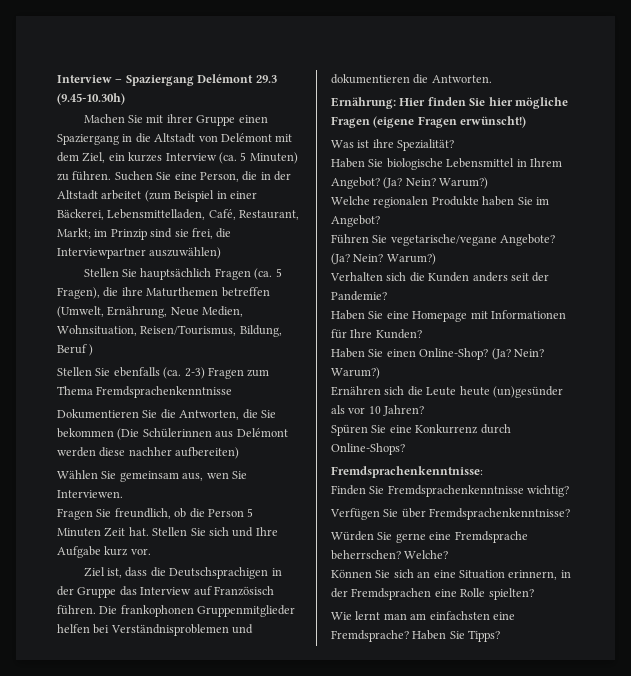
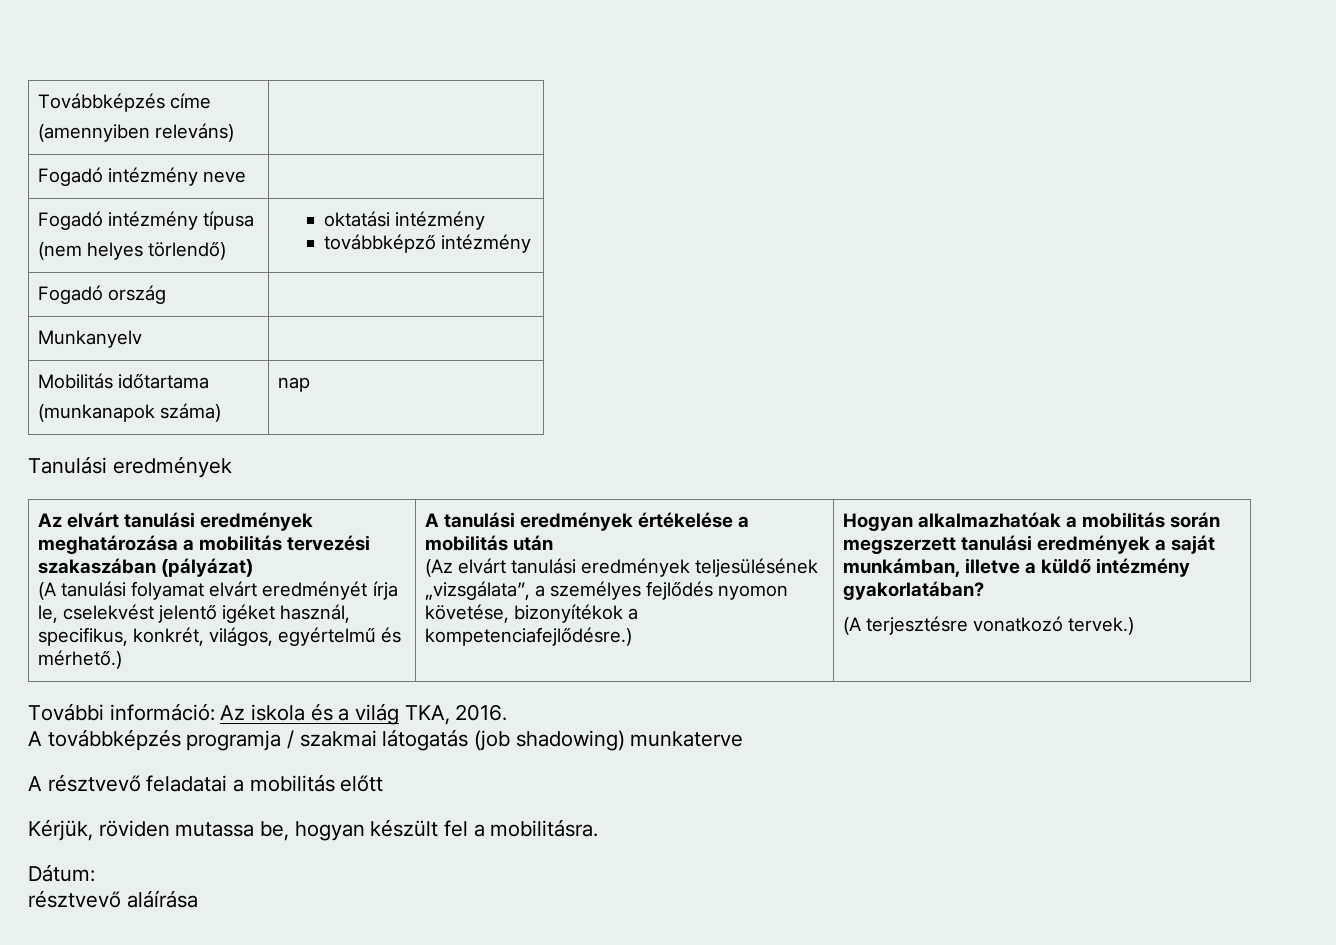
- Interview – Spaziergang Delémont 29.3 (9.45-10.30h)
- Machen Sie mit ihrer Gruppe einen Spaziergang in die Altstadt von Delémont mit dem Ziel, ein kurzes Interview (ca. 5 Minuten) zu führen. Suchen Sie eine Person, die in der Altstadt arbeitet (zum Beispiel in einer Bäckerei, Lebensmittelladen, Café, Restaurant, Markt; im Prinzip sind sie frei, die Interviewpartner auszuwählen)
- Stellen Sie hauptsächlich Fragen (ca. 5 Fragen), die ihre Maturthemen betreffen (Umwelt, Ernährung, Neue Medien, Wohnsituation, Reisen/Tourismus, Bildung, Beruf )
- Stellen Sie ebenfalls (ca. 2-3) Fragen zum Thema Fremdsprachenkenntnisse
- Dokumentieren Sie die Antworten, die Sie bekommen (Die Schülerinnen aus Delémont werden diese nachher aufbereiten)
- Wählen Sie gemeinsam aus, wen Sie Interviewen.
- Fragen Sie freundlich, ob die Person 5 Minuten Zeit hat. Stellen Sie sich und Ihre Aufgabe kurz vor.
- Ziel ist, dass die Deutschsprachigen in der Gruppe das Interview auf Französisch führen. Die frankophonen Gruppenmitglieder helfen bei Verständnisproblemen und dokumentieren die Antworten.
- Ernährung: Hier finden Sie hier mögliche Fragen (eigene Fragen erwünscht!)
- Was ist ihre Spezialität?
- Haben Sie biologische Lebensmittel in Ihrem Angebot? (Ja? Nein? Warum?)
- Welche regionalen Produkte haben Sie im Angebot?
- Führen Sie vegetarische/vegane Angebote? (Ja? Nein? Warum?)
- Verhalten sich die Kunden anders seit der Pandemie?
- Haben Sie eine Homepage mit Informationen für Ihre Kunden?
- Haben Sie einen Online-Shop? (Ja? Nein? Warum?)
- Ernähren sich die Leute heute (un)gesünder als vor 10 Jahren?
- Spüren Sie eine Konkurrenz durch Online-Shops?
- Fremdsprachenkenntnisse:
- Finden Sie Fremdsprachenkenntnisse wichtig?
- Verfügen Sie über Fremdsprachenkenntnisse?
- Würden Sie gerne eine Fremdsprache beherrschen? Welche?
- Können Sie sich an eine Situation erinnern, in der Fremdsprachen eine Rolle spielten?
- Wie lernt man am einfachsten eine Fremdsprache? Haben Sie Tipps?
+ Továbbképzés címe
+ (amennyiben releváns) |
+ Fogadó intézmény neve |
+ Fogadó intézmény típusa
+ (nem helyes törlendő) | oktatási intézmény
+ továbbképző intézmény
+ Fogadó ország |
+ Munkanyelv |
+ Mobilitás időtartama
+ (munkanapok száma) | nap
+ Tanulási eredmények
+ Az elvárt tanulási eredmények meghatározása a mobilitás tervezési szakaszában (pályázat)
+ (A tanulási folyamat elvárt eredményét írja le, cselekvést jelentő igéket használ, specifikus, konkrét, világos, egyértelmű és mérhető.) | A tanulási eredmények értékelése a mobilitás után
+ (Az elvárt tanulási eredmények teljesülésének „vizsgálata”, a személyes fejlődés nyomon követése, bizonyítékok a kompetenciafejlődésre.) | Hogyan alkalmazhatóak a mobilitás során megszerzett tanulási eredmények a saját munkámban, illetve a küldő intézmény gyakorlatában?
+ (A terjesztésre vonatkozó tervek.)
+ További információ: Az iskola és a világ TKA, 2016.
+ A továbbképzés programja / szakmai látogatás (job shadowing) munkaterve
+ A résztvevő feladatai a mobilitás előtt
+ Kérjük, röviden mutassa be, hogyan készült fel a mobilitásra.
+ Dátum:
+ résztvevő aláírása

